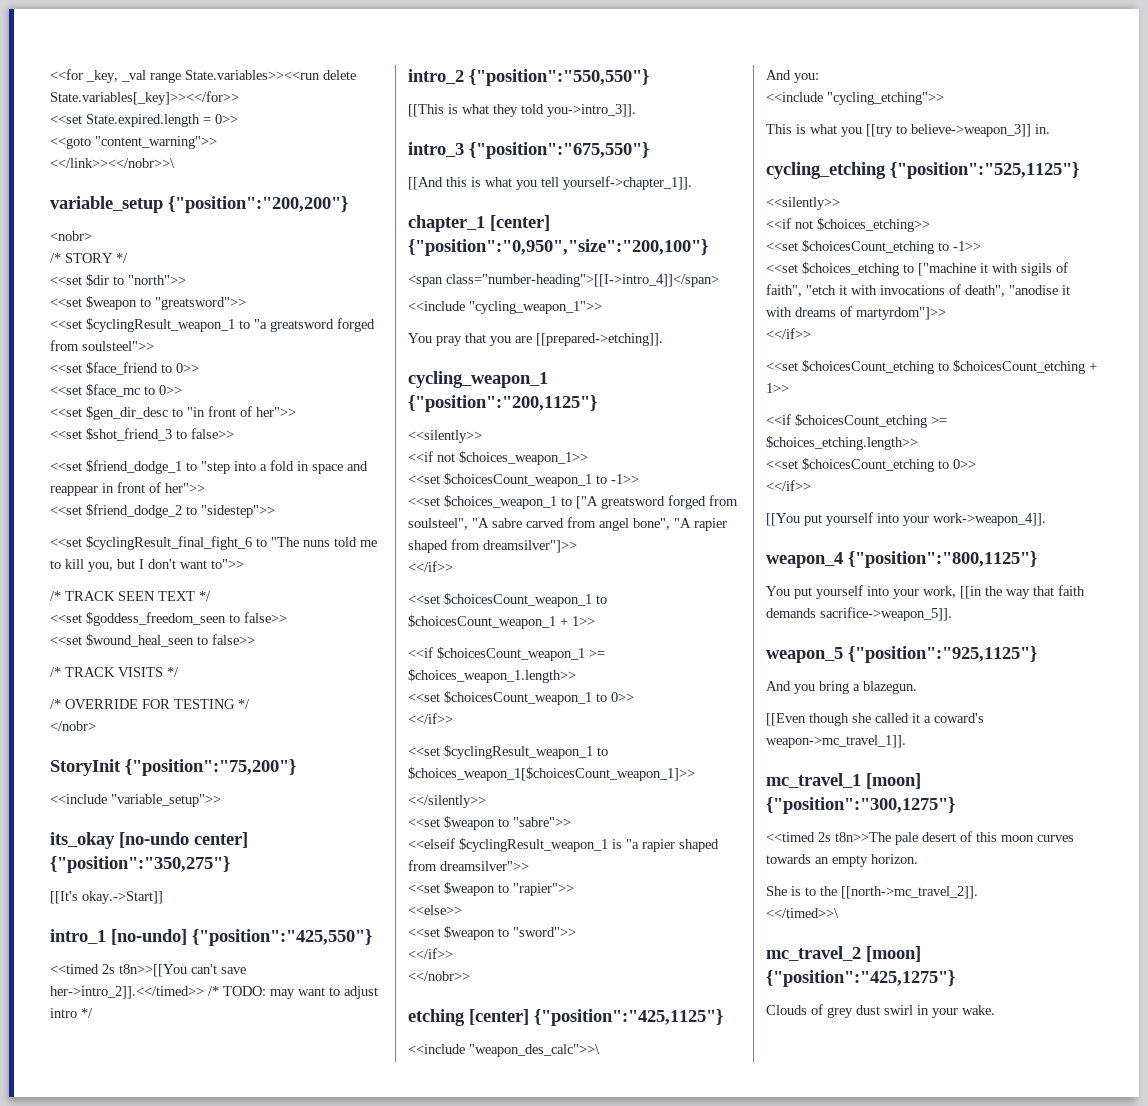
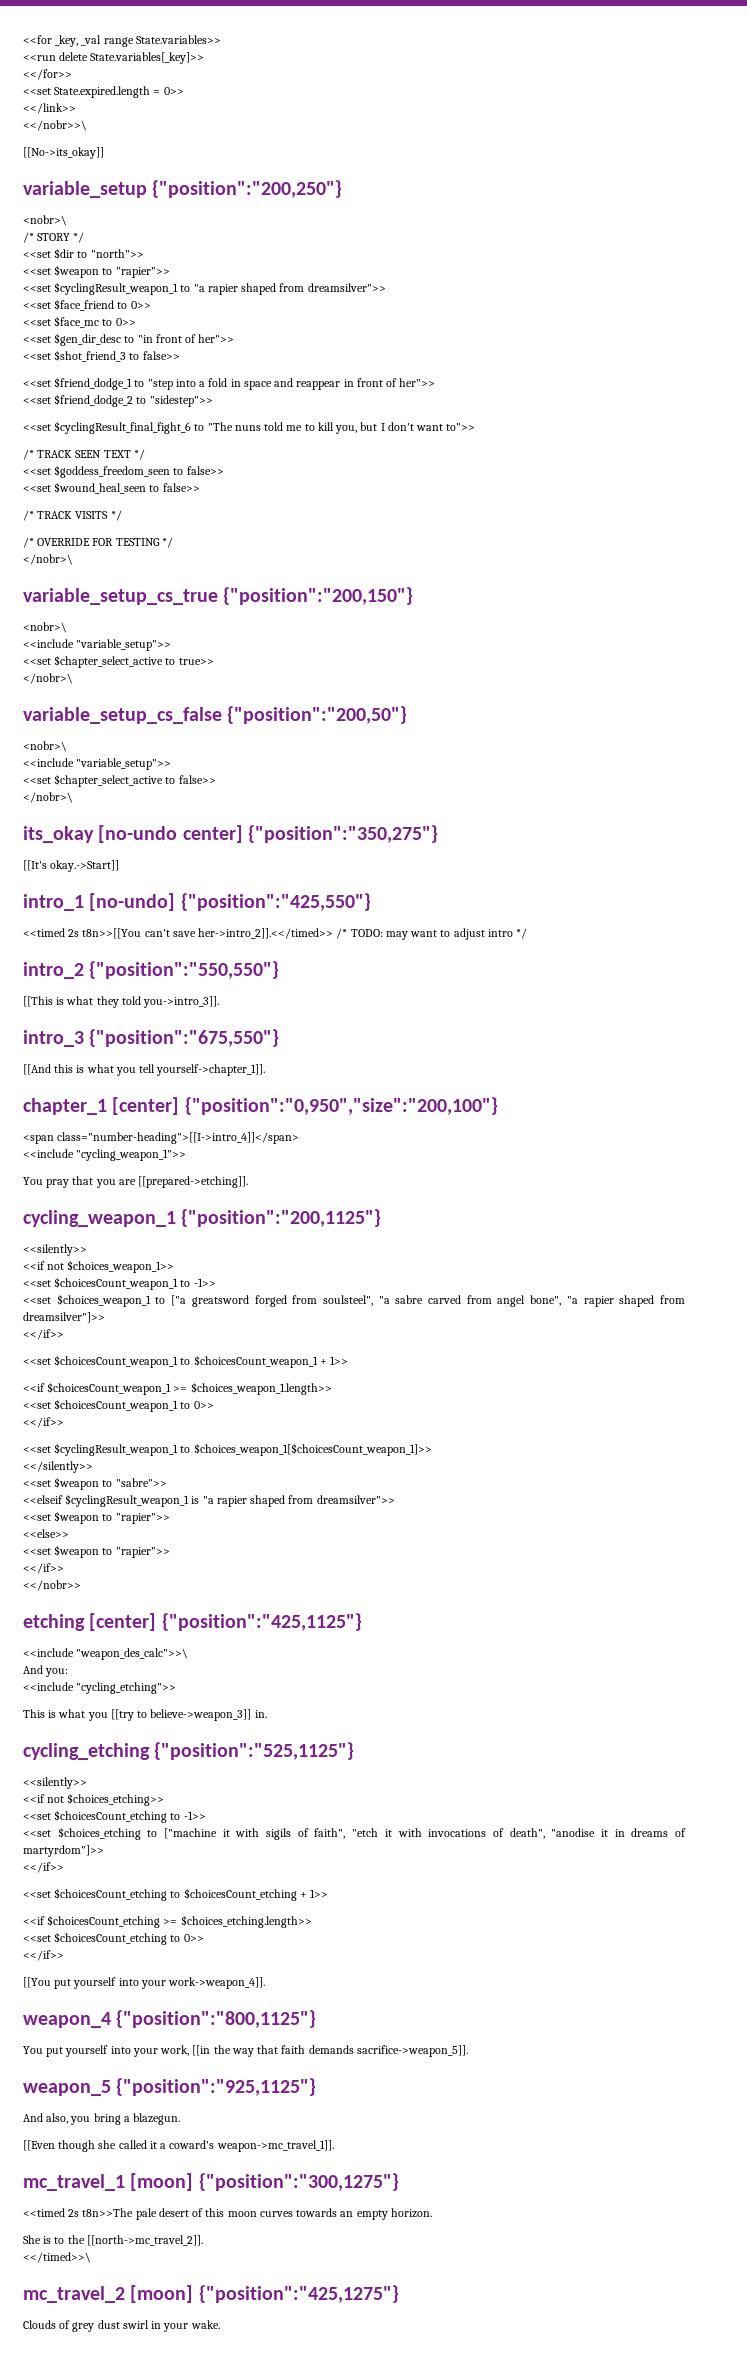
- <<for _key, _val range State.variables>><<run delete State.variables[_key]>><</for>>
+ <<for _key, _val range State.variables>>
+ <<run delete State.variables[_key]>>
+ <</for>>
- <<goto "content_warning">>
- <</link>><</nobr>>\
+ <</link>>
+ <</nobr>>\
+ [[No->its_okay]]
- variable_setup {"position":"200,200"}
- <nobr>
+ variable_setup {"position":"200,250"}
+ <nobr>\
  <<set $dir to "north">>
- <<set $weapon to "greatsword">>
+ <<set $weapon to "rapier">>
- <<set $cyclingResult_weapon_1 to "a greatsword forged from soulsteel">>
+ <<set $cyclingResult_weapon_1 to "a rapier shaped from dreamsilver">>
  /* OVERRIDE FOR TESTING */
- </nobr>
- StoryInit {"position":"75,200"}
+ </nobr>\
+ variable_setup_cs_true {"position":"200,150"}
+ <nobr>\
  <<include "variable_setup">>
+ <<set $chapter_select_active to true>>
+ </nobr>\
+ variable_setup_cs_false {"position":"200,50"}
+ <nobr>\
+ <<include "variable_setup">>
+ <<set $chapter_select_active to false>>
+ </nobr>\
- <<set $choices_weapon_1 to ["A greatsword forged from soulsteel", "A sabre carved from angel bone", "A rapier shaped from dreamsilver"]>>
+ <<set $choices_weapon_1 to ["a greatsword forged from soulsteel", "a sabre carved from angel bone", "a rapier shaped from dreamsilver"]>>
  <<else>>
- <<set $weapon to "sword">>
+ <<set $weapon to "rapier">>
- <<set $choices_etching to ["machine it with sigils of faith", "etch it with invocations of death", "anodise it with dreams of martyrdom"]>>
+ <<set $choices_etching to ["machine it with sigils of faith", "etch it with invocations of death", "anodise it in dreams of martyrdom"]>>
- And you bring a blazegun.
+ And also, you bring a blazegun.

